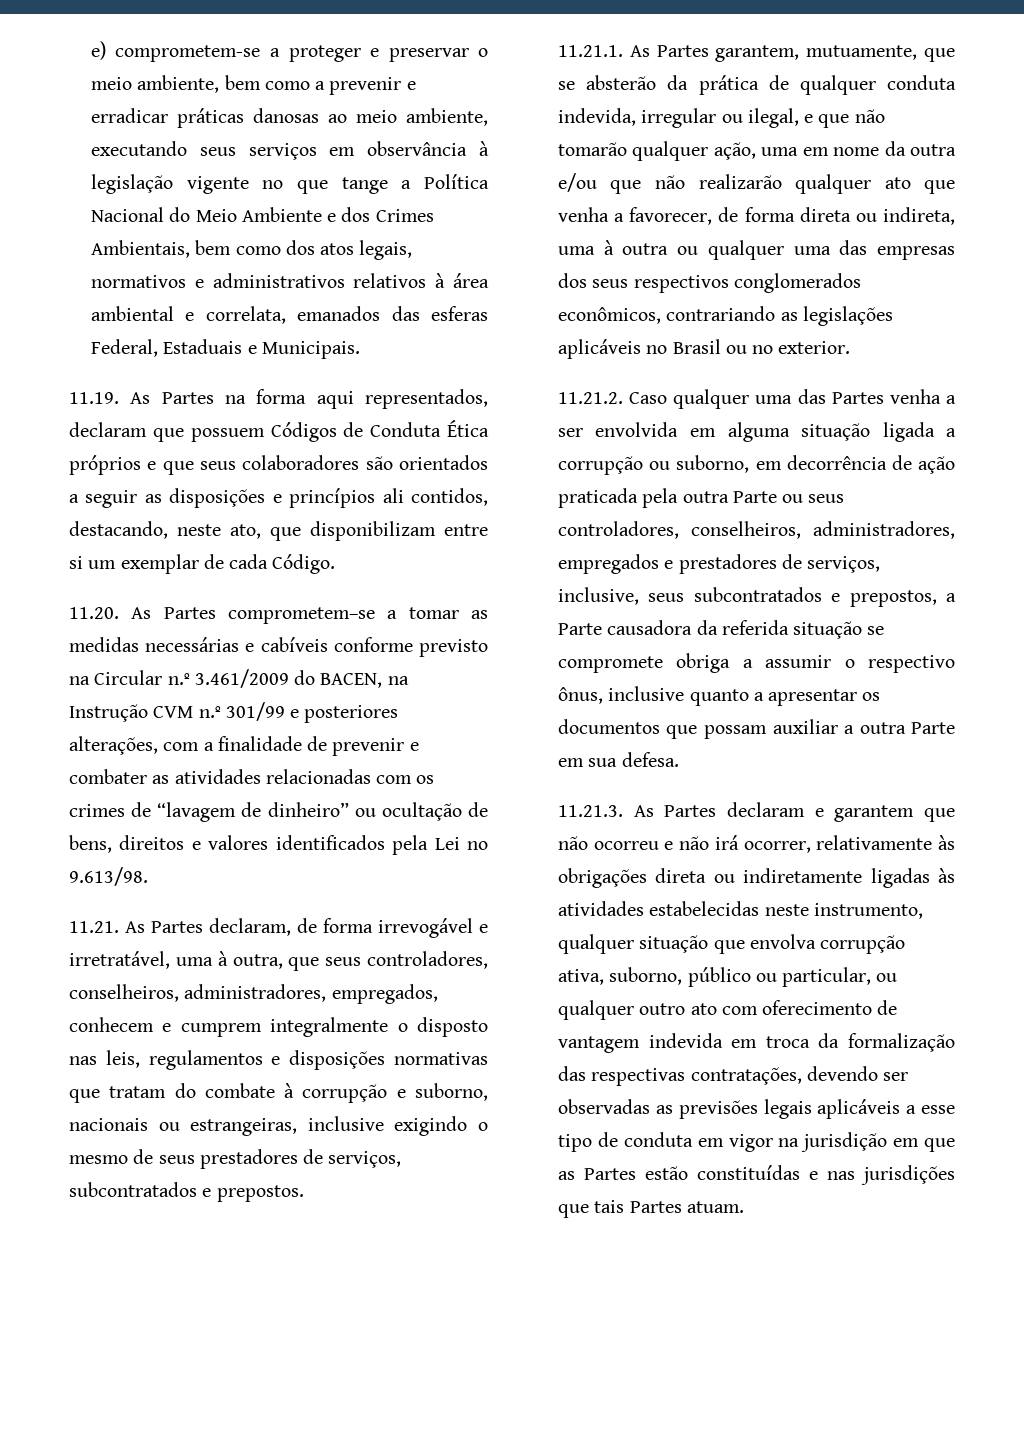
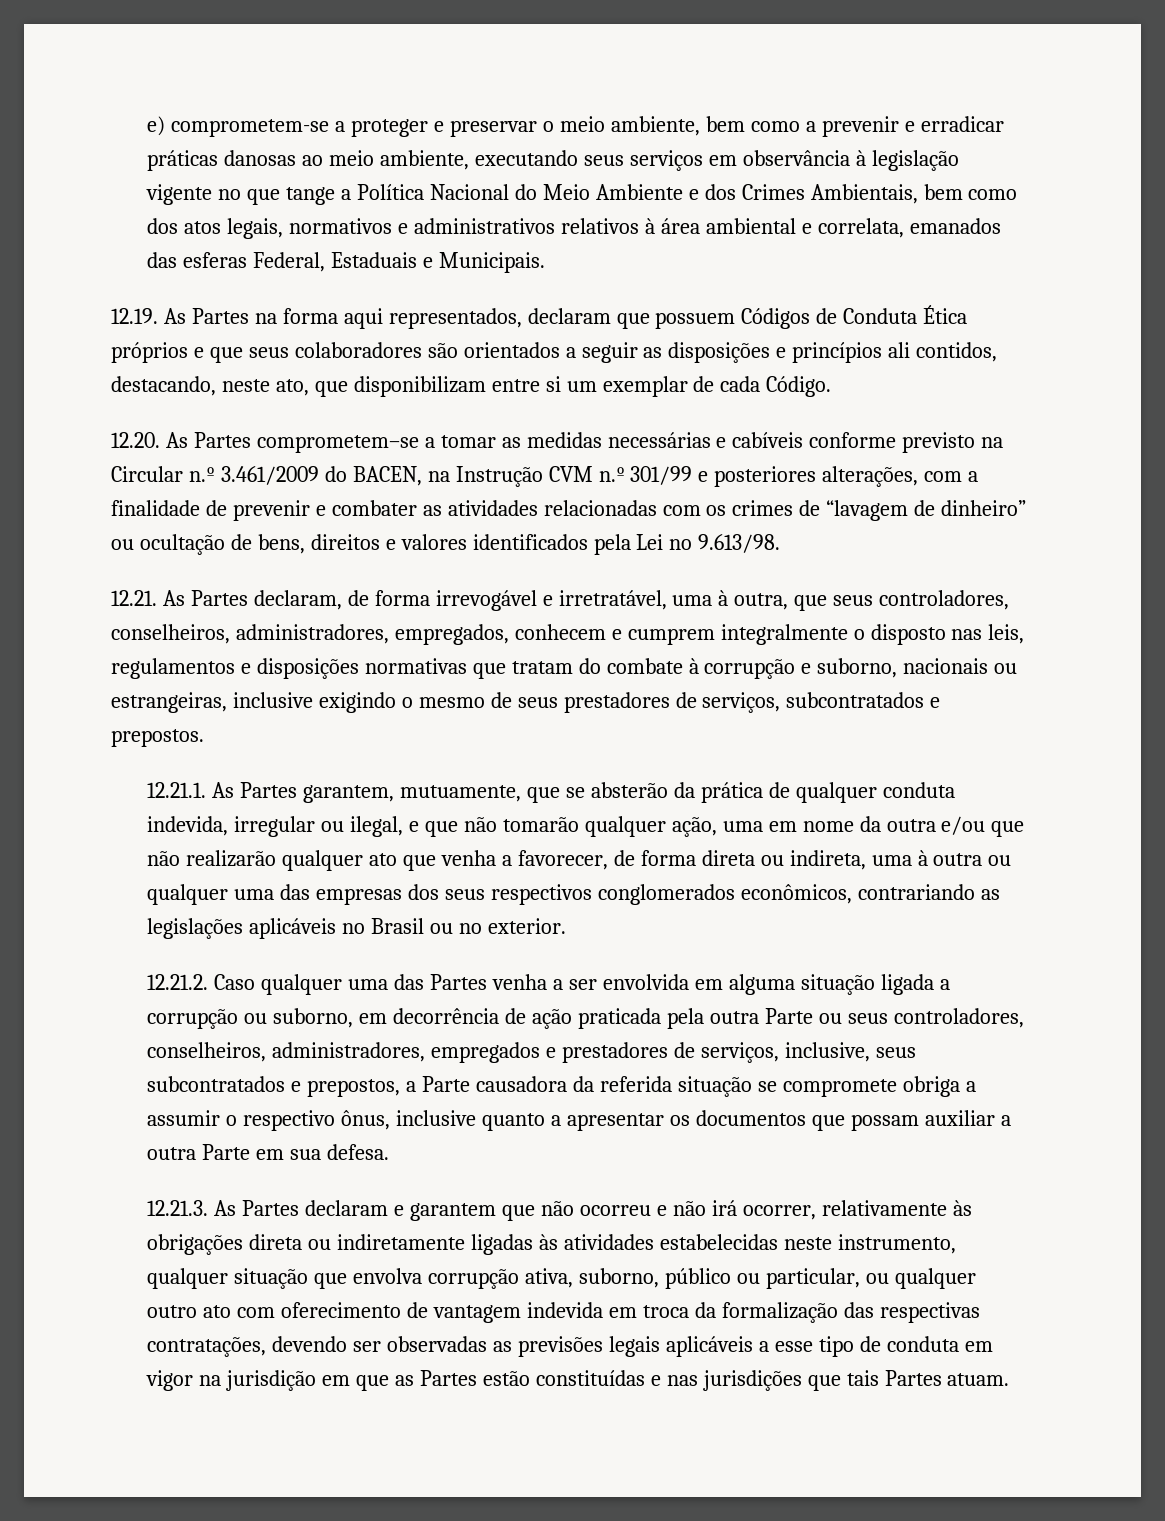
- 11.19. As Partes na forma aqui representados, declaram que possuem Códigos de Conduta Ética próprios e que seus colaboradores são orientados a seguir as disposições e princípios ali contidos, destacando, neste ato, que disponibilizam entre si um exemplar de cada Código.
+ 12.19. As Partes na forma aqui representados, declaram que possuem Códigos de Conduta Ética próprios e que seus colaboradores são orientados a seguir as disposições e princípios ali contidos, destacando, neste ato, que disponibilizam entre si um exemplar de cada Código.
- 11.20. As Partes comprometem–se a tomar as medidas necessárias e cabíveis conforme previsto na Circular n.º 3.461/2009 do BACEN, na Instrução CVM n.º 301/99 e posteriores alterações, com a finalidade de prevenir e combater as atividades relacionadas com os crimes de “lavagem de dinheiro” ou ocultação de bens, direitos e valores identificados pela Lei no 9.613/98.
+ 12.20. As Partes comprometem–se a tomar as medidas necessárias e cabíveis conforme previsto na Circular n.º 3.461/2009 do BACEN, na Instrução CVM n.º 301/99 e posteriores alterações, com a finalidade de prevenir e combater as atividades relacionadas com os crimes de “lavagem de dinheiro” ou ocultação de bens, direitos e valores identificados pela Lei no 9.613/98.
- 11.21. As Partes declaram, de forma irrevogável e irretratável, uma à outra, que seus controladores, conselheiros, administradores, empregados, conhecem e cumprem integralmente o disposto nas leis, regulamentos e disposições normativas que tratam do combate à corrupção e suborno, nacionais ou estrangeiras, inclusive exigindo o mesmo de seus prestadores de serviços, subcontratados e prepostos.
+ 12.21. As Partes declaram, de forma irrevogável e irretratável, uma à outra, que seus controladores, conselheiros, administradores, empregados, conhecem e cumprem integralmente o disposto nas leis, regulamentos e disposições normativas que tratam do combate à corrupção e suborno, nacionais ou estrangeiras, inclusive exigindo o mesmo de seus prestadores de serviços, subcontratados e prepostos.
- 11.21.1. As Partes garantem, mutuamente, que se absterão da prática de qualquer conduta indevida, irregular ou ilegal, e que não tomarão qualquer ação, uma em nome da outra e/ou que não realizarão qualquer ato que venha a favorecer, de forma direta ou indireta, uma à outra ou qualquer uma das empresas dos seus respectivos conglomerados econômicos, contrariando as legislações aplicáveis no Brasil ou no exterior.
+ 12.21.1. As Partes garantem, mutuamente, que se absterão da prática de qualquer conduta indevida, irregular ou ilegal, e que não tomarão qualquer ação, uma em nome da outra e/ou que não realizarão qualquer ato que venha a favorecer, de forma direta ou indireta, uma à outra ou qualquer uma das empresas dos seus respectivos conglomerados econômicos, contrariando as legislações aplicáveis no Brasil ou no exterior.
- 11.21.2. Caso qualquer uma das Partes venha a ser envolvida em alguma situação ligada a corrupção ou suborno, em decorrência de ação praticada pela outra Parte ou seus controladores, conselheiros, administradores, empregados e prestadores de serviços, inclusive, seus subcontratados e prepostos, a Parte causadora da referida situação se compromete obriga a assumir o respectivo ônus, inclusive quanto a apresentar os documentos que possam auxiliar a outra Parte em sua defesa.
+ 12.21.2. Caso qualquer uma das Partes venha a ser envolvida em alguma situação ligada a corrupção ou suborno, em decorrência de ação praticada pela outra Parte ou seus controladores, conselheiros, administradores, empregados e prestadores de serviços, inclusive, seus subcontratados e prepostos, a Parte causadora da referida situação se compromete obriga a assumir o respectivo ônus, inclusive quanto a apresentar os documentos que possam auxiliar a outra Parte em sua defesa.
- 11.21.3. As Partes declaram e garantem que não ocorreu e não irá ocorrer, relativamente às obrigações direta ou indiretamente ligadas às atividades estabelecidas neste instrumento, qualquer situação que envolva corrupção ativa, suborno, público ou particular, ou qualquer outro ato com oferecimento de vantagem indevida em troca da formalização das respectivas contratações, devendo ser observadas as previsões legais aplicáveis a esse tipo de conduta em vigor na jurisdição em que as Partes estão constituídas e nas jurisdições que tais Partes atuam.
+ 12.21.3. As Partes declaram e garantem que não ocorreu e não irá ocorrer, relativamente às obrigações direta ou indiretamente ligadas às atividades estabelecidas neste instrumento, qualquer situação que envolva corrupção ativa, suborno, público ou particular, ou qualquer outro ato com oferecimento de vantagem indevida em troca da formalização das respectivas contratações, devendo ser observadas as previsões legais aplicáveis a esse tipo de conduta em vigor na jurisdição em que as Partes estão constituídas e nas jurisdições que tais Partes atuam.

